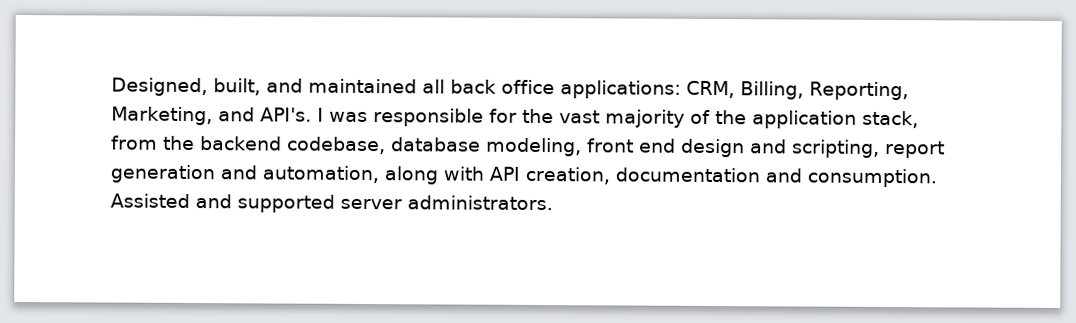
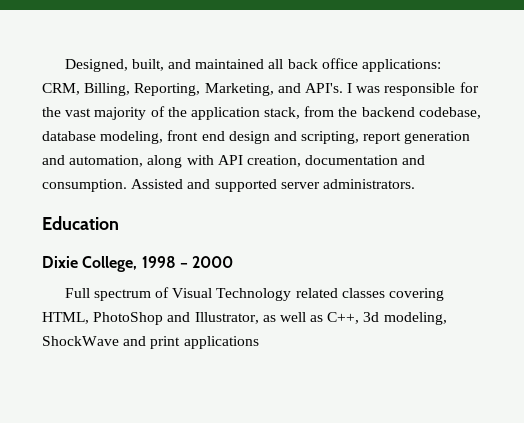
+ Education
+ Dixie College, 1998 – 2000
+ Full spectrum of Visual Technology related classes covering HTML, PhotoShop and Illustrator, as well as C++, 3d modeling, ShockWave and print applications

